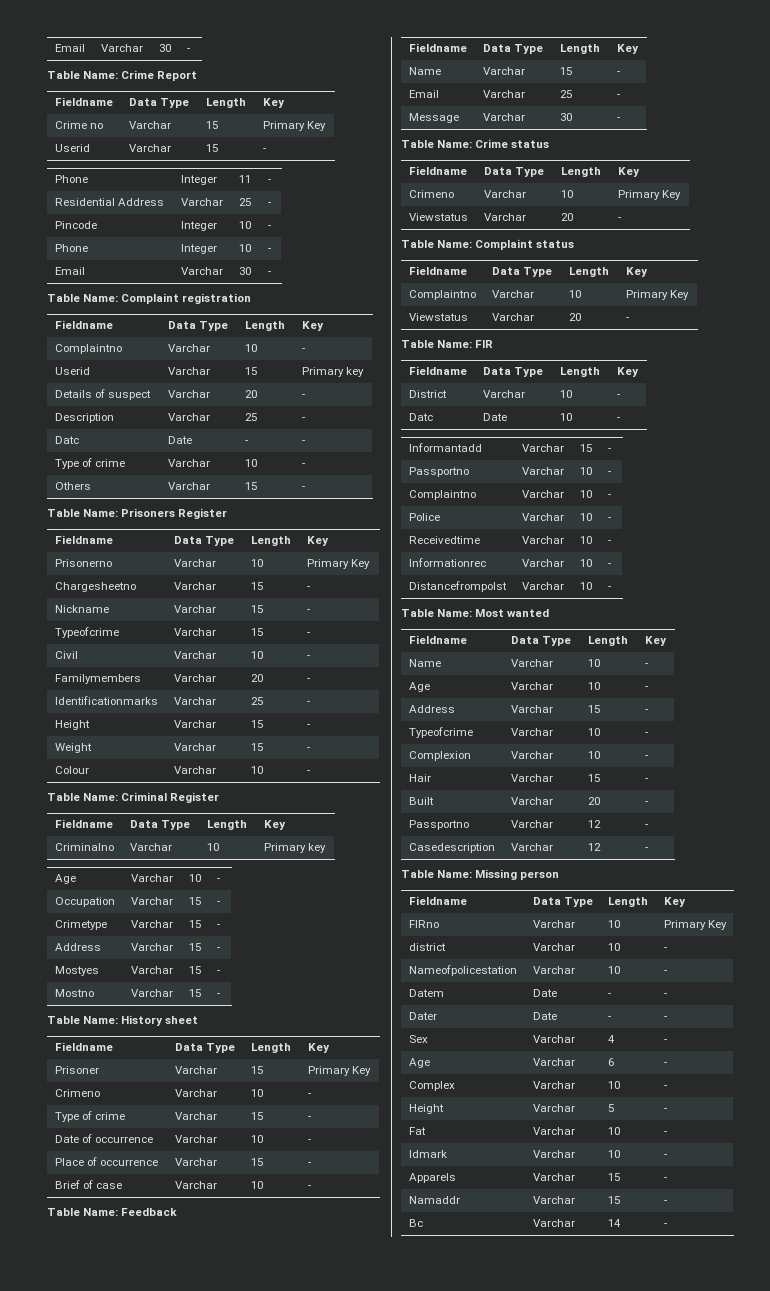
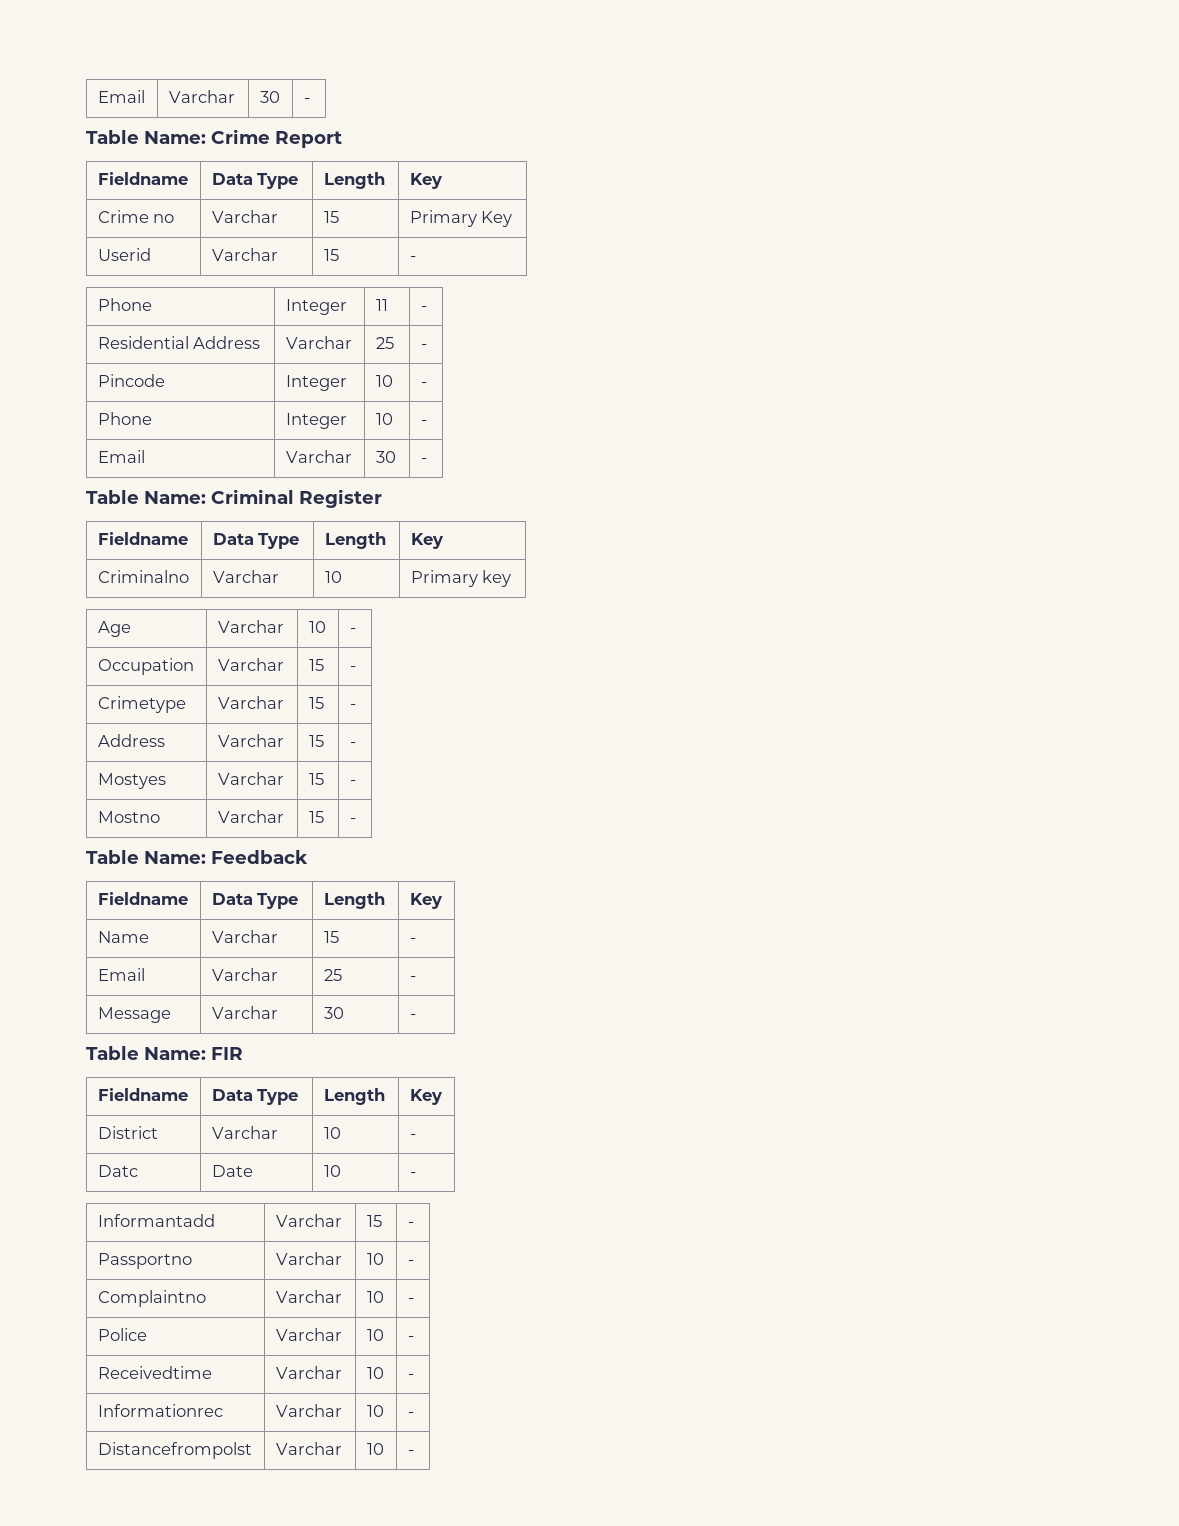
- Table Name: Complaint registration
- Fieldname | Data Type | Length | Key
- Complaintno | Varchar | 10 | -
- Userid | Varchar | 15 | Primary key
- Details of suspect | Varchar | 20 | -
- Description | Varchar | 25 | -
- Datc | Date | - | -
- Type of crime | Varchar | 10 | -
- Others | Varchar | 15 | -
- Table Name: Prisoners Register
- Fieldname | Data Type | Length | Key
- Prisonerno | Varchar | 10 | Primary Key
- Chargesheetno | Varchar | 15 | -
- Nickname | Varchar | 15 | -
- Typeofcrime | Varchar | 15 | -
- Civil | Varchar | 10 | -
- Familymembers | Varchar | 20 | -
- Identificationmarks | Varchar | 25 | -
- Height | Varchar | 15 | -
- Weight | Varchar | 15 | -
- Colour | Varchar | 10 | -
- Table Name: History sheet
- Fieldname | Data Type | Length | Key
- Prisoner | Varchar | 15 | Primary Key
- Crimeno | Varchar | 10 | -
- Type of crime | Varchar | 15 | -
- Date of occurrence | Varchar | 10 | -
- Place of occurrence | Varchar | 15 | -
- Brief of case | Varchar | 10 | -
- Table Name: Crime status
- Fieldname | Data Type | Length | Key
- Crimeno | Varchar | 10 | Primary Key
- Viewstatus | Varchar | 20 | -
- Table Name: Complaint status
- Fieldname | Data Type | Length | Key
- Complaintno | Varchar | 10 | Primary Key
- Viewstatus | Varchar | 20 | -
- Table Name: Most wanted
- Fieldname | Data Type | Length | Key
- Name | Varchar | 10 | -
- Age | Varchar | 10 | -
- Address | Varchar | 15 | -
- Typeofcrime | Varchar | 10 | -
- Complexion | Varchar | 10 | -
- Hair | Varchar | 15 | -
- Built | Varchar | 20 | -
- Passportno | Varchar | 12 | -
- Casedescription | Varchar | 12 | -
- Table Name: Missing person
- Fieldname | Data Type | Length | Key
- FIRno | Varchar | 10 | Primary Key
- district | Varchar | 10 | -
- Nameofpolicestation | Varchar | 10 | -
- Datem | Date | - | -
- Dater | Date | - | -
- Sex | Varchar | 4 | -
- Age | Varchar | 6 | -
- Complex | Varchar | 10 | -
- Height | Varchar | 5 | -
- Fat | Varchar | 10 | -
- Idmark | Varchar | 10 | -
- Apparels | Varchar | 15 | -
- Namaddr | Varchar | 15 | -
- Bc | Varchar | 14 | -

